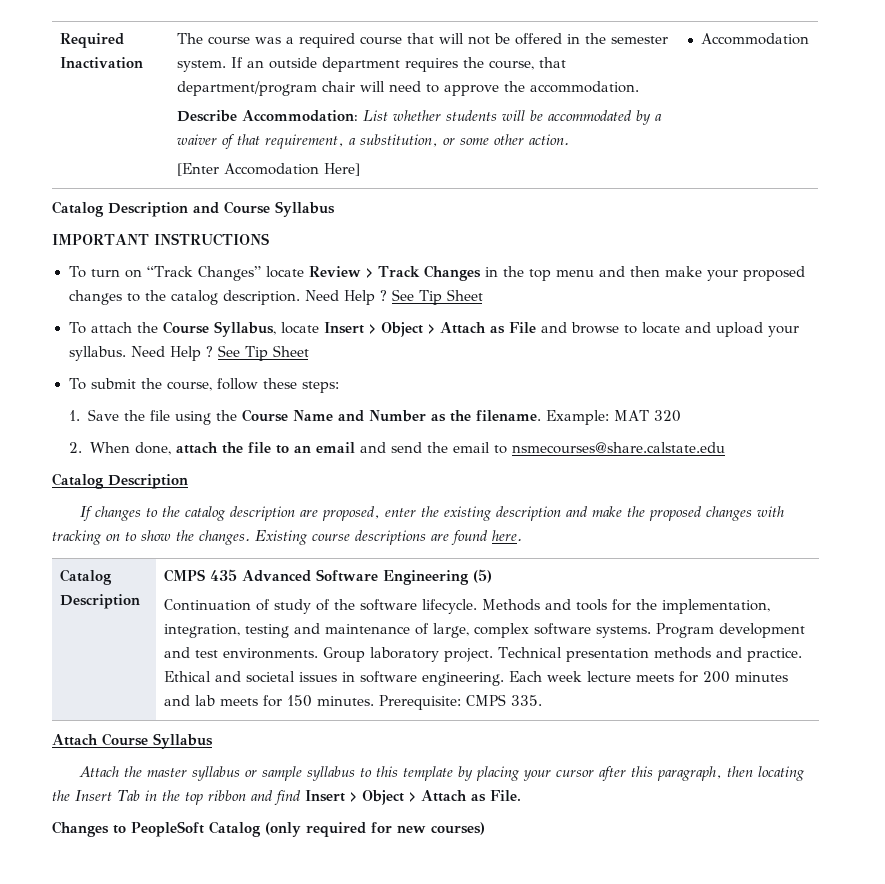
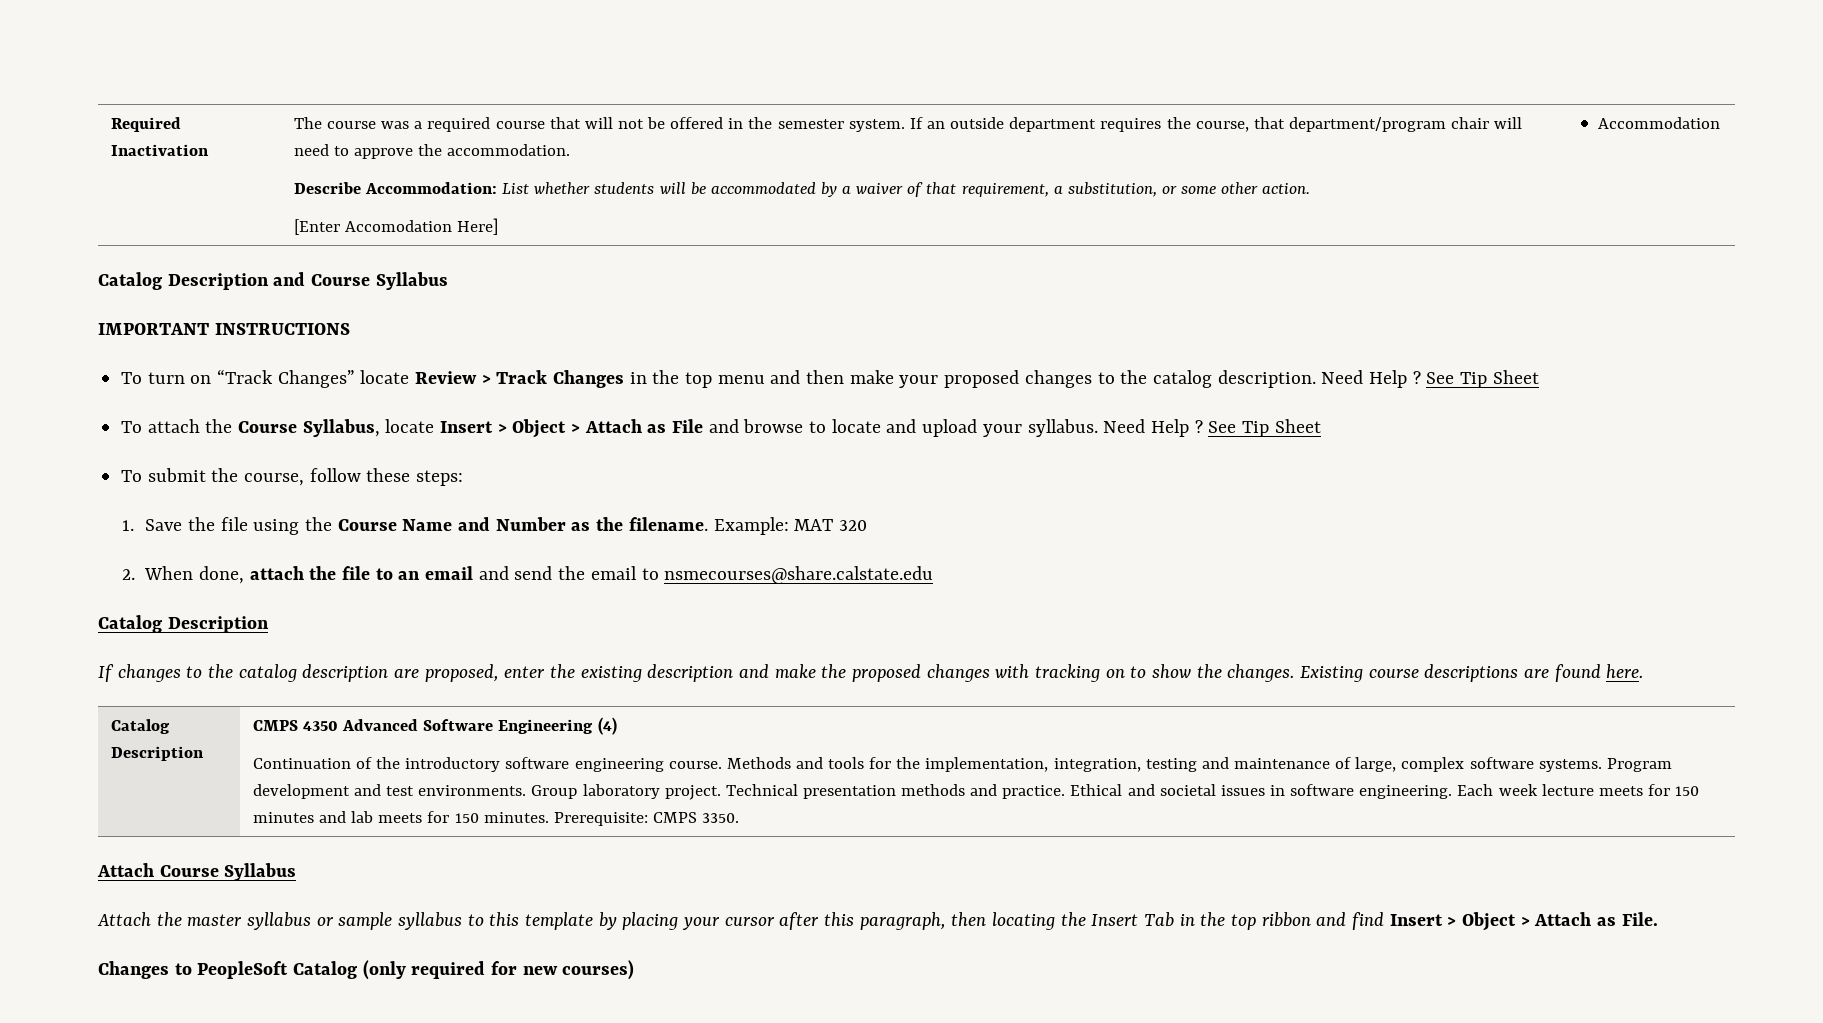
- CMPS 435 Advanced Software Engineering (5)
+ CMPS 4350 Advanced Software Engineering (4)
- Continuation of study of the software lifecycle.
+ Continuation of the introductory software engineering course.
- Each week lecture meets for 200 minutes and lab meets for 150 minutes.
+ Each week lecture meets for 150 minutes and lab meets for 150 minutes.
- Prerequisite: CMPS 335.
+ Prerequisite: CMPS 3350.

